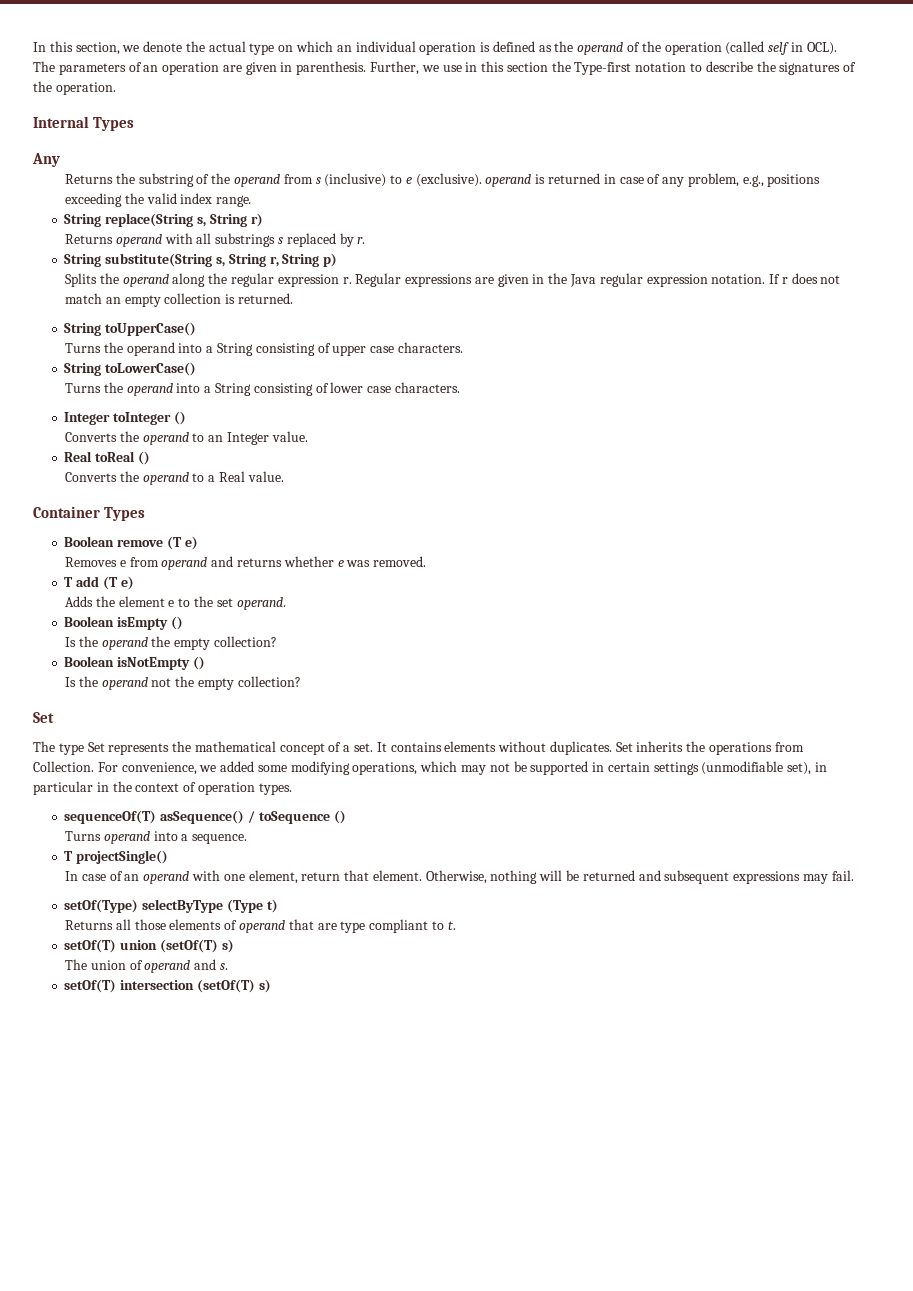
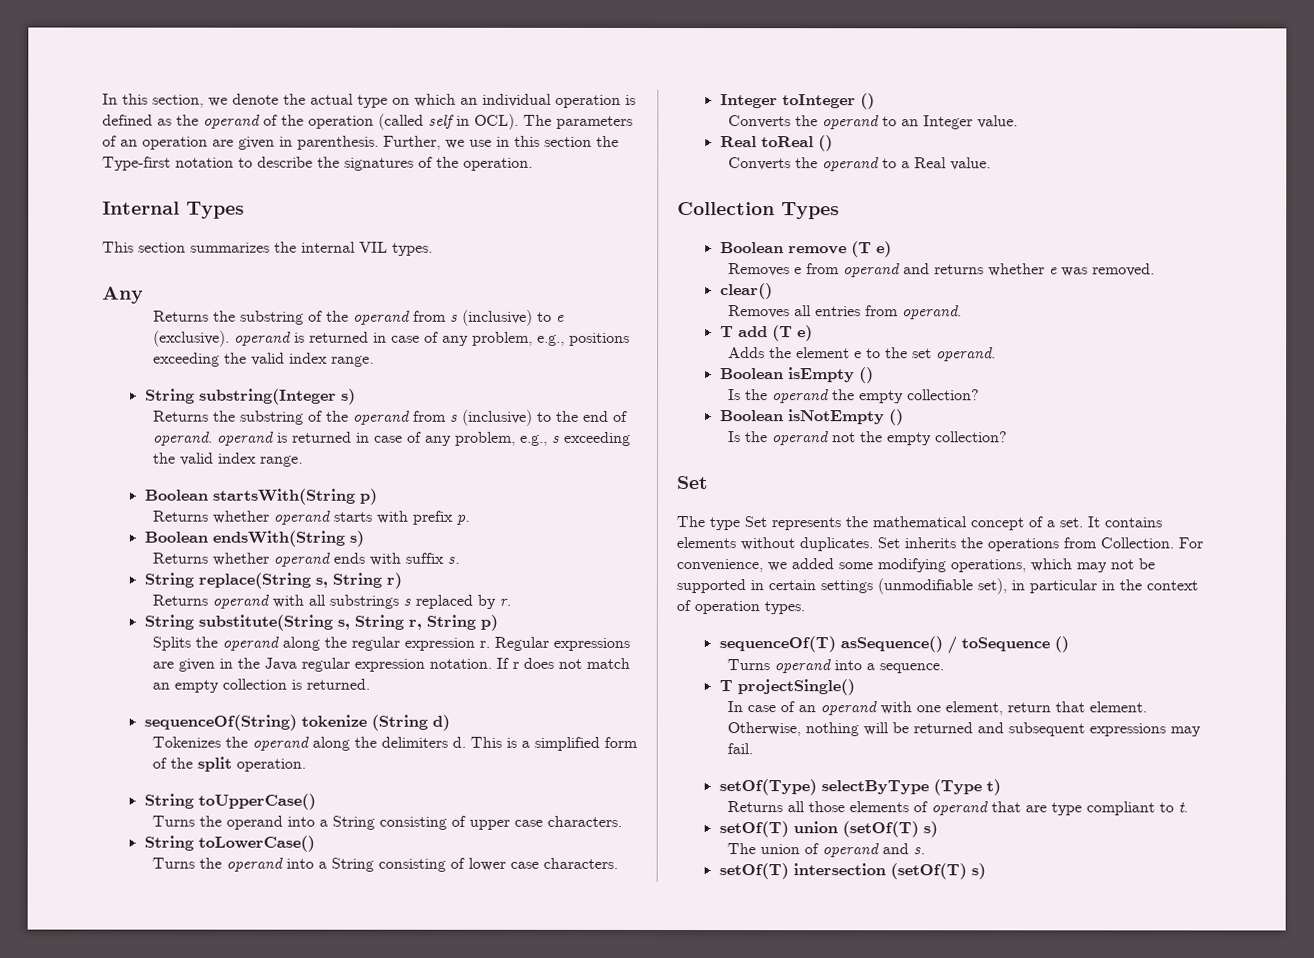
+ This section summarizes the internal VIL types.
+ String substring(Integer s)
+ Returns the substring of the operand from s (inclusive) to the end of operand. operand is returned in case of any problem, e.g., s exceeding the valid index range.
+ Boolean startsWith(String p)
+ Returns whether operand starts with prefix p.
+ Boolean endsWith(String s)
+ Returns whether operand ends with suffix s.
+ sequenceOf(String) tokenize (String d)
+ Tokenizes the operand along the delimiters d. This is a simplified form of the split operation.
- Container Types
+ Collection Types
+ clear()
+ Removes all entries from operand.

